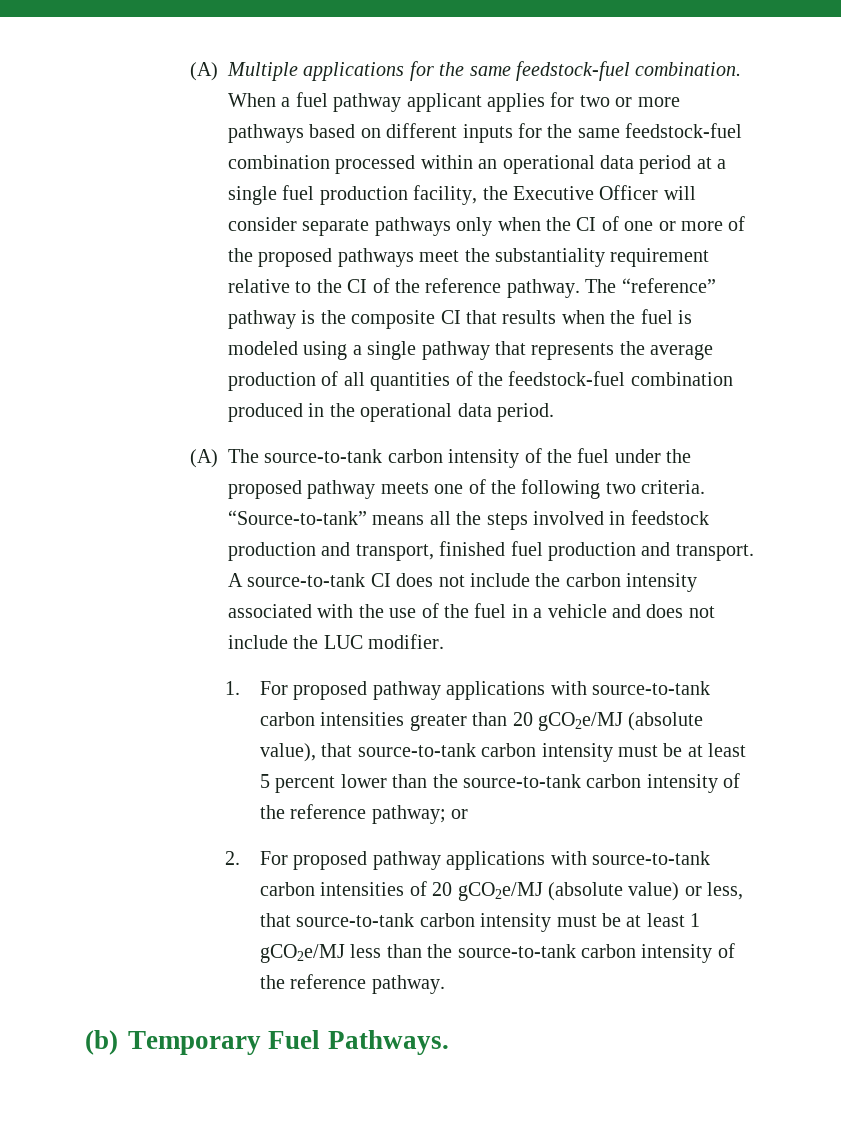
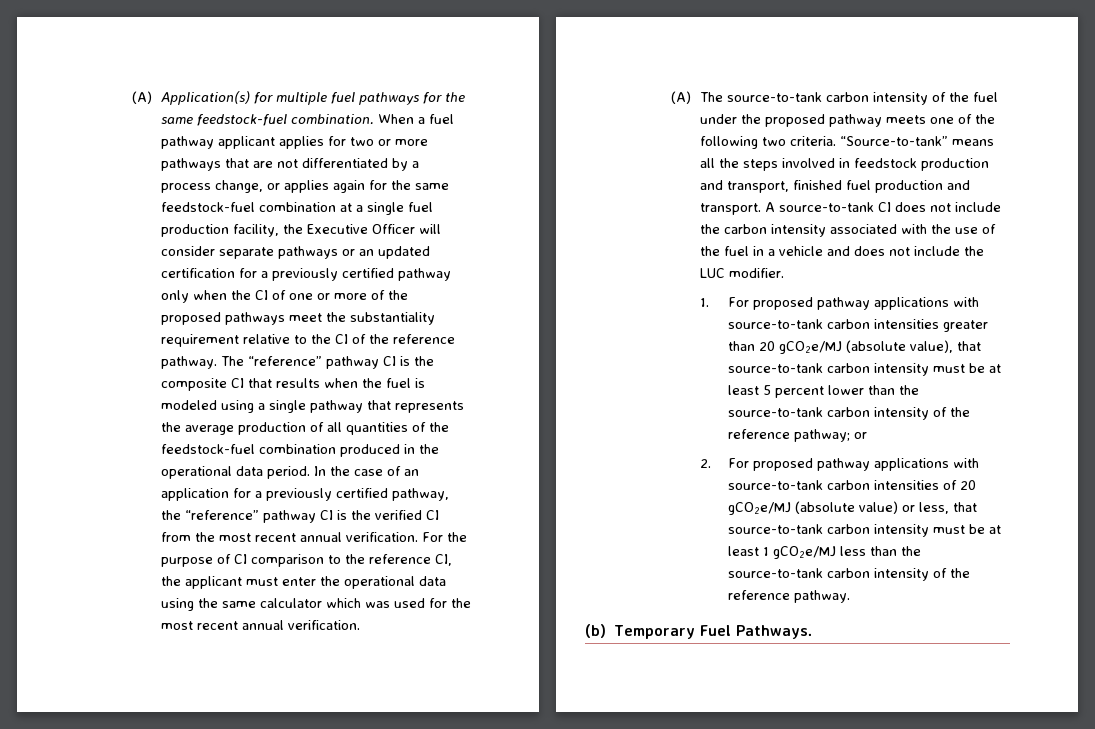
- (A) Multiple applications for the same feedstock-fuel combination.
+ (A) Application(s) for multiple fuel pathways for the same feedstock-fuel combination.
- When a fuel pathway applicant applies for two or more pathways based on different inputs for the same feedstock-fuel combination processed within an operational data period at a single fuel production facility, the Executive Officer will consider separate pathways only when the CI of one or more of the proposed pathways meet the substantiality requirement relative to the CI of the reference pathway.
+ When a fuel pathway applicant applies for two or more pathways that are not differentiated by a process change, or applies again for the same feedstock-fuel combination at a single fuel production facility, the Executive Officer will consider separate pathways or an updated certification for a previously certified pathway only when the CI of one or more of the proposed pathways meet the substantiality requirement relative to the CI of the reference pathway.
- The “reference” pathway is the composite CI that results when the fuel is modeled using a single pathway that represents the average production of all quantities of the feedstock-fuel combination produced in the operational data period.
+ The “reference” pathway CI is the composite CI that results when the fuel is modeled using a single pathway that represents the average production of all quantities of the feedstock-fuel combination produced in the operational data period. In the case of an application for a previously certified pathway, the “reference” pathway CI is the verified CI from the most recent annual verification. For the purpose of CI comparison to the reference CI, the applicant must enter the operational data using the same calculator which was used for the most recent annual verification.

